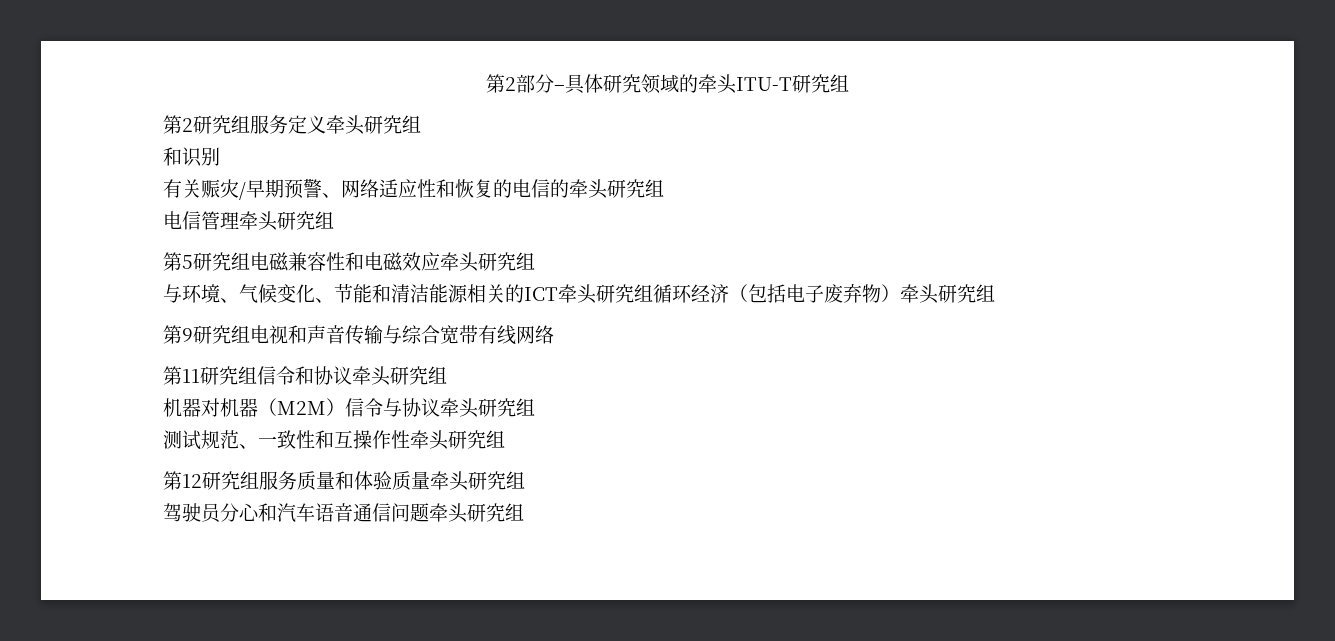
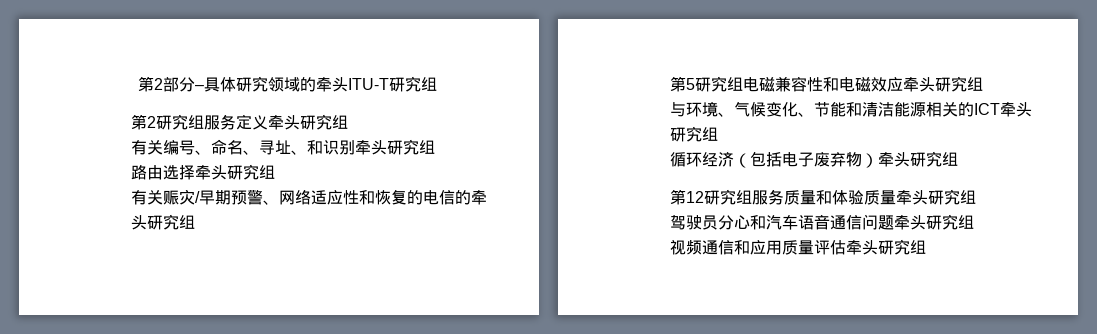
- 和识别
+ 有关编号、命名、寻址、和识别牵头研究组
+ 路由选择牵头研究组
- 电信管理牵头研究组
- 与环境、气候变化、节能和清洁能源相关的ICT牵头研究组循环经济（包括电子废弃物）牵头研究组
+ 与环境、气候变化、节能和清洁能源相关的ICT牵头研究组
+ 循环经济（包括电子废弃物）牵头研究组
- 第9研究组电视和声音传输与综合宽带有线网络
- 第11研究组信令和协议牵头研究组
- 机器对机器（M2M）信令与协议牵头研究组
- 测试规范、一致性和互操作性牵头研究组
+ 视频通信和应用质量评估牵头研究组

